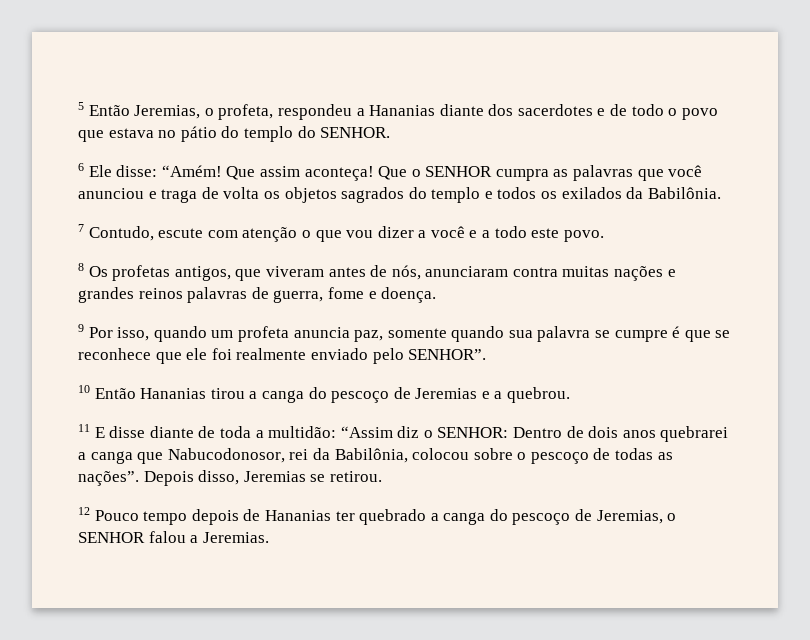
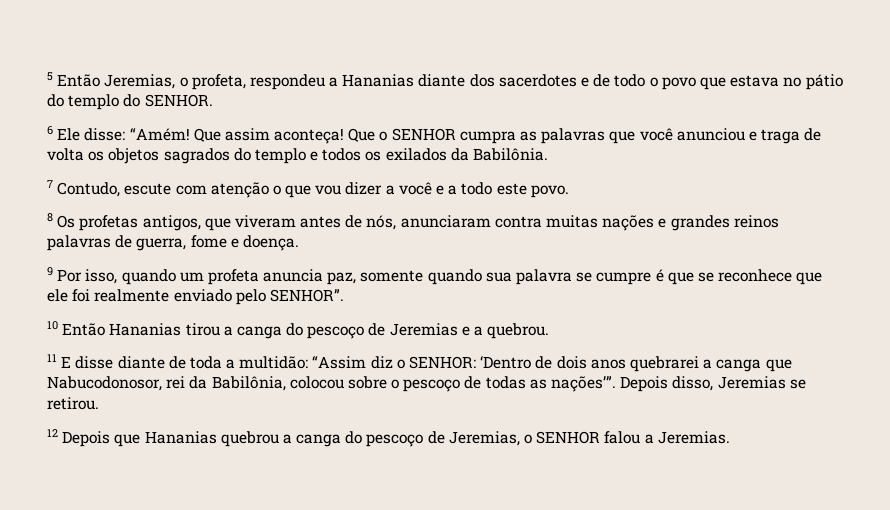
- 11 E disse diante de toda a multidão: “Assim diz o SENHOR: Dentro de dois anos quebrarei a canga que Nabucodonosor, rei da Babilônia, colocou sobre o pescoço de todas as nações”.
+ 11 E disse diante de toda a multidão: “Assim diz o SENHOR: ‘Dentro de dois anos quebrarei a canga que Nabucodonosor, rei da Babilônia, colocou sobre o pescoço de todas as nações’”.
- 12 Pouco tempo depois de Hananias ter quebrado a canga do pescoço de Jeremias, o SENHOR falou a Jeremias.
+ 12 Depois que Hananias quebrou a canga do pescoço de Jeremias, o SENHOR falou a Jeremias.

